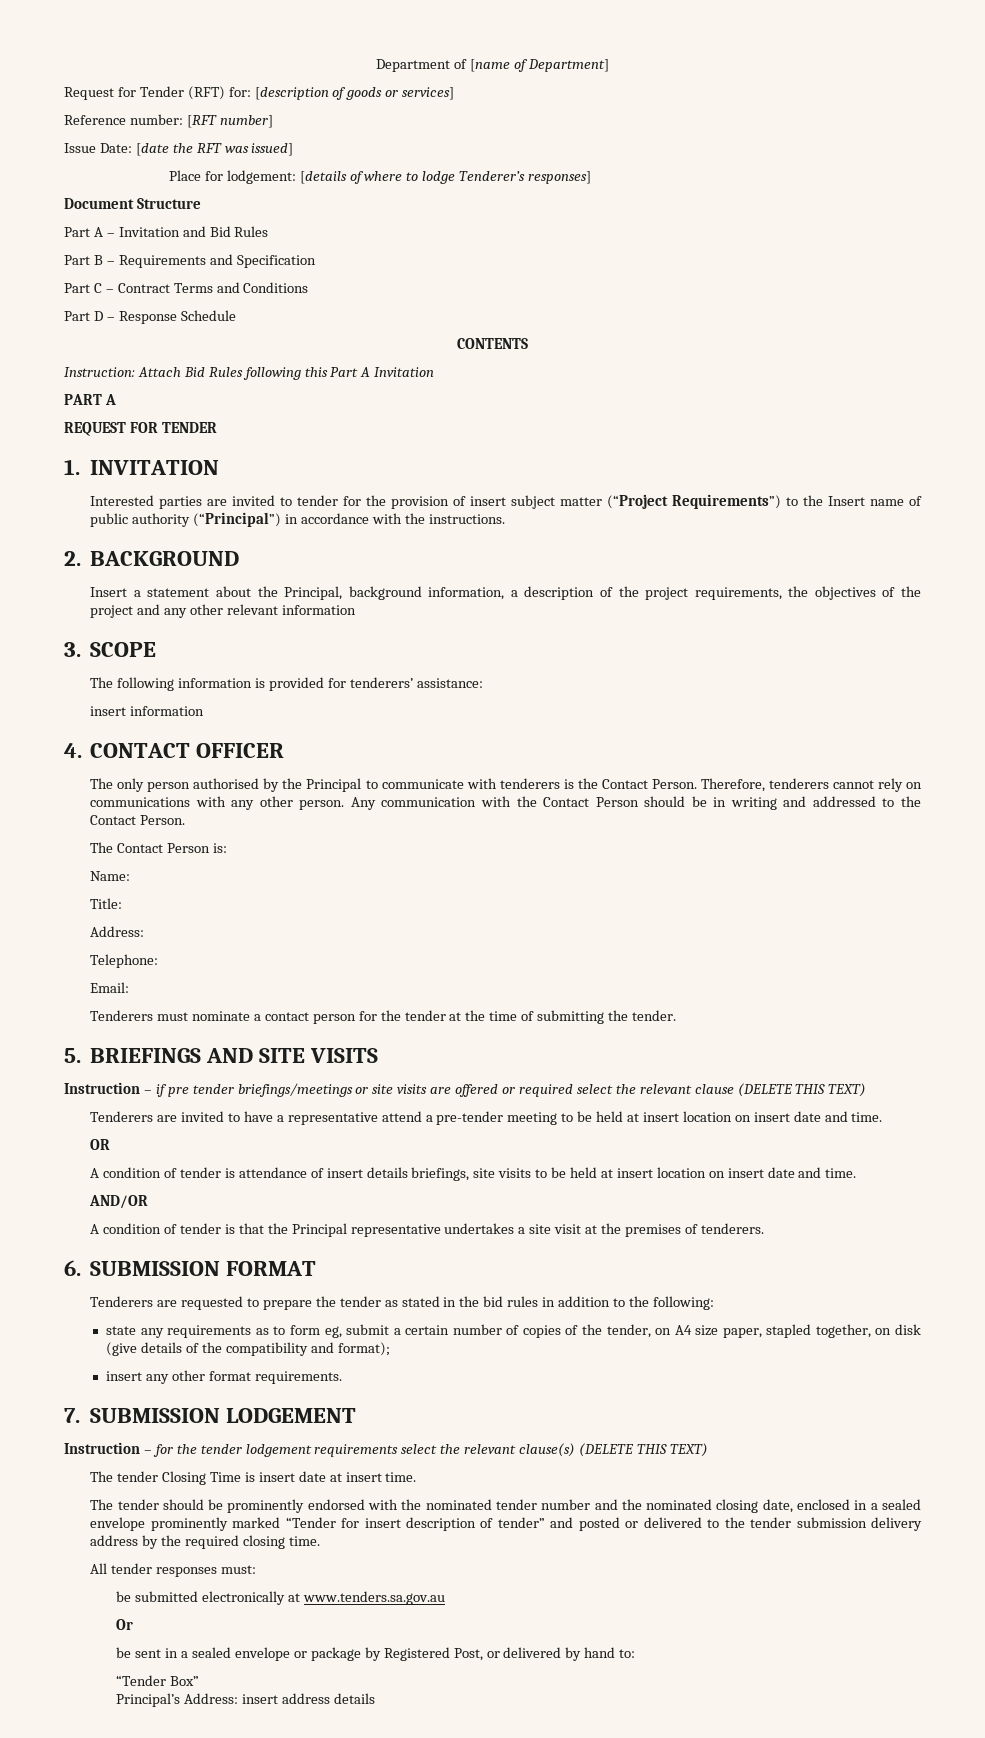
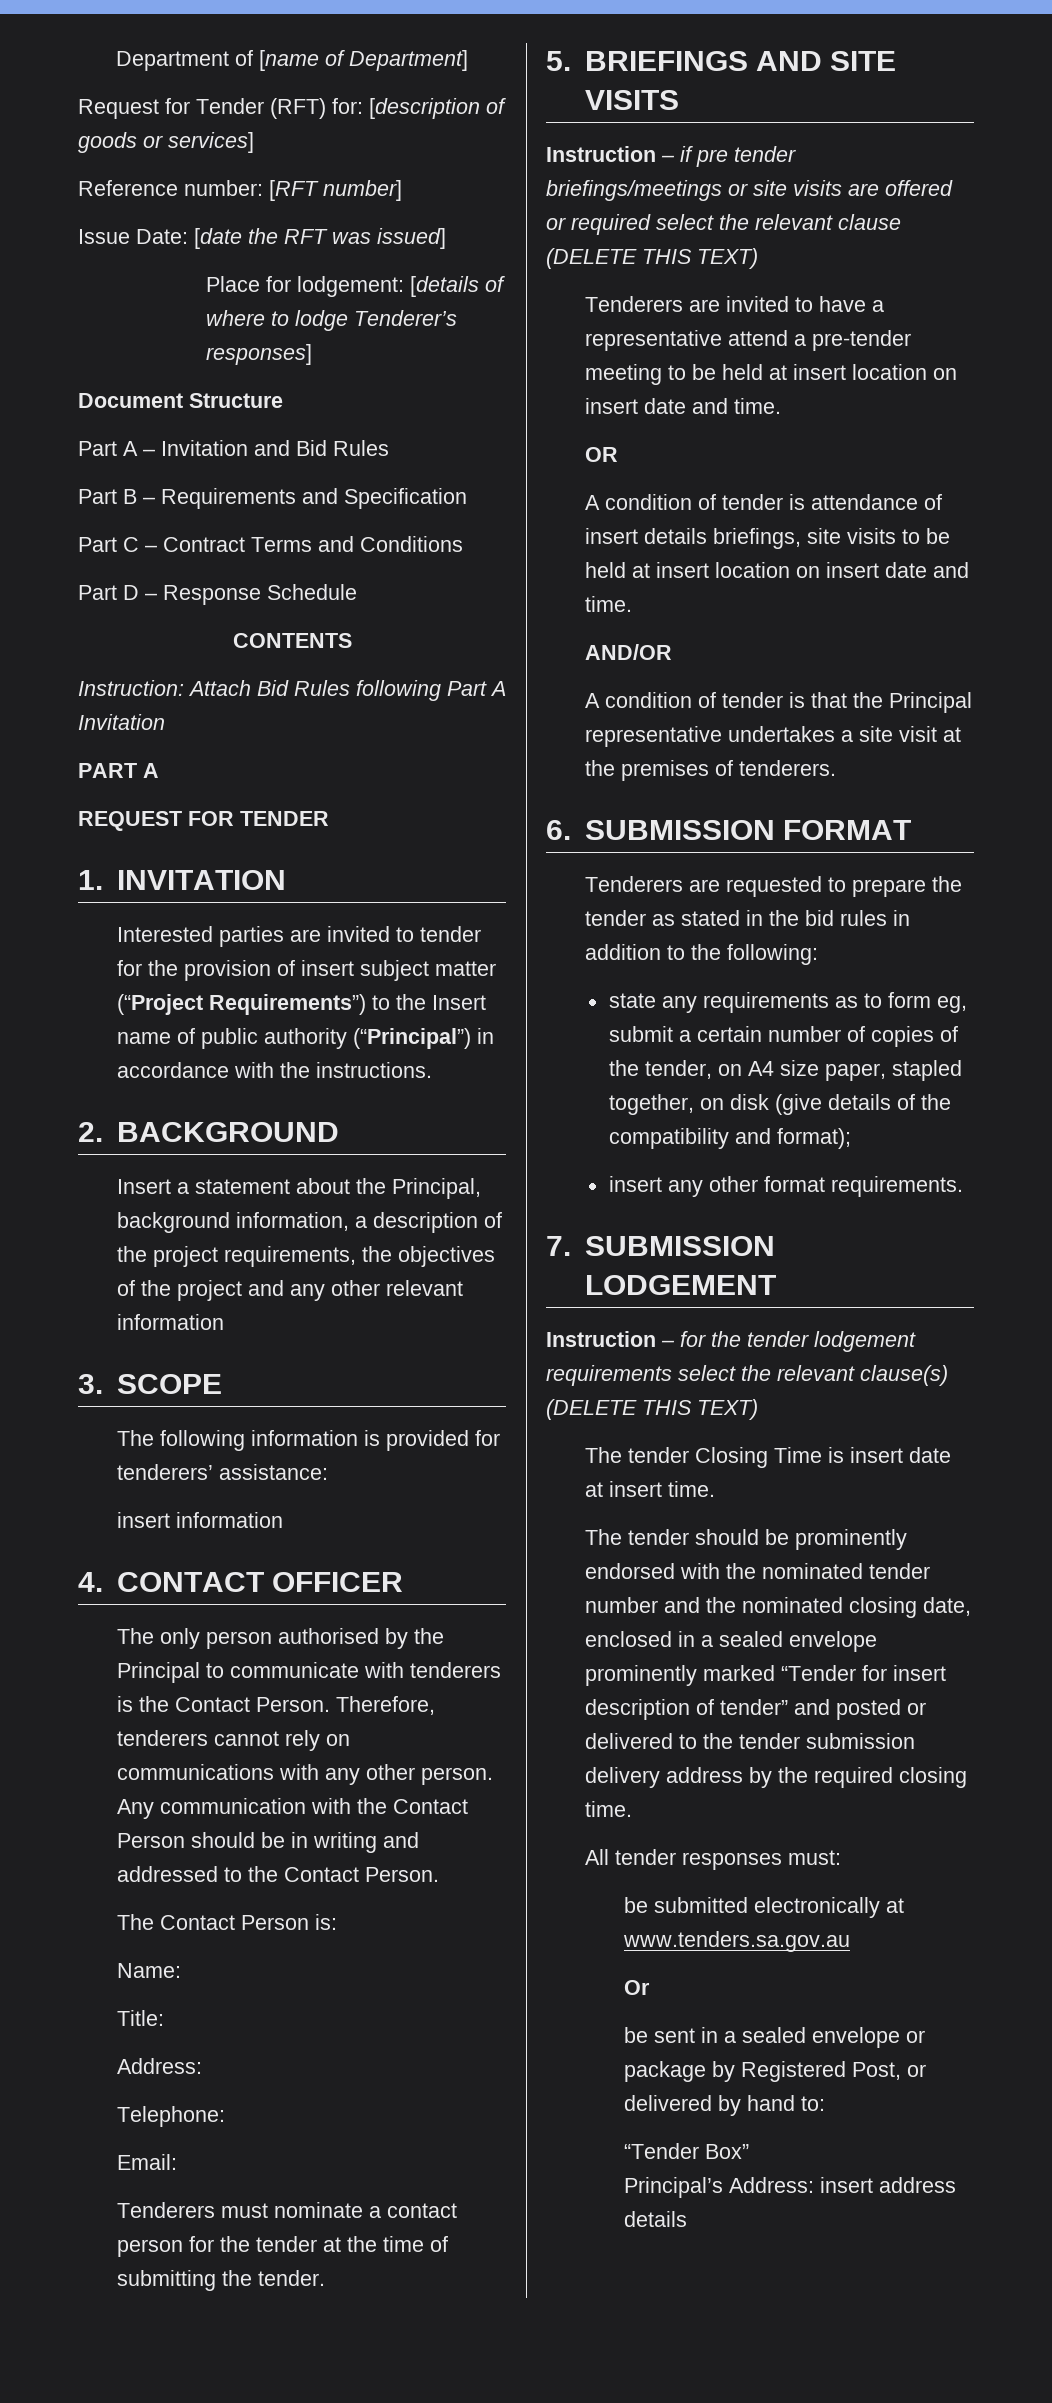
- Instruction: Attach Bid Rules following this Part A Invitation
+ Instruction: Attach Bid Rules following Part A Invitation

